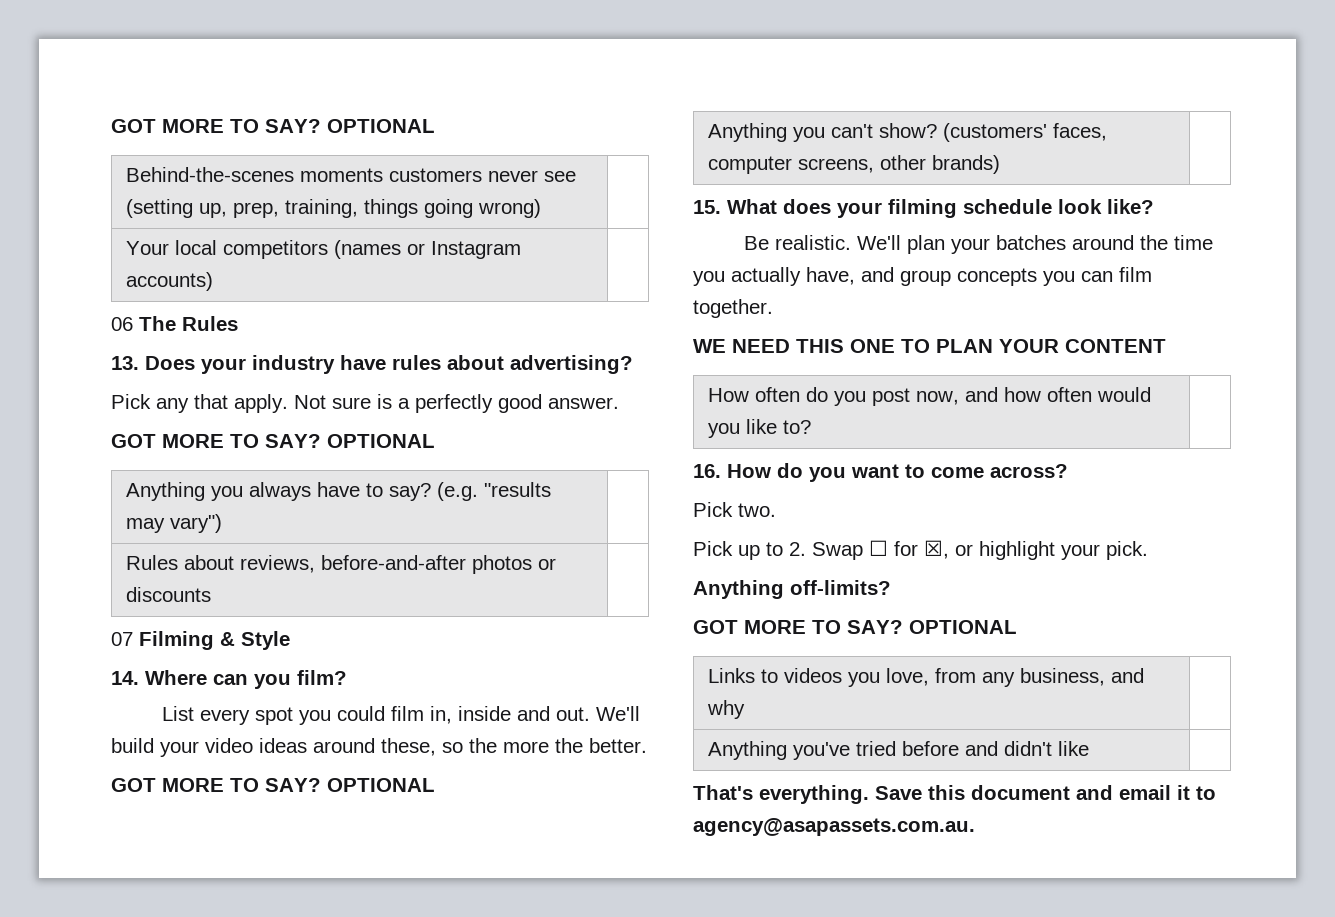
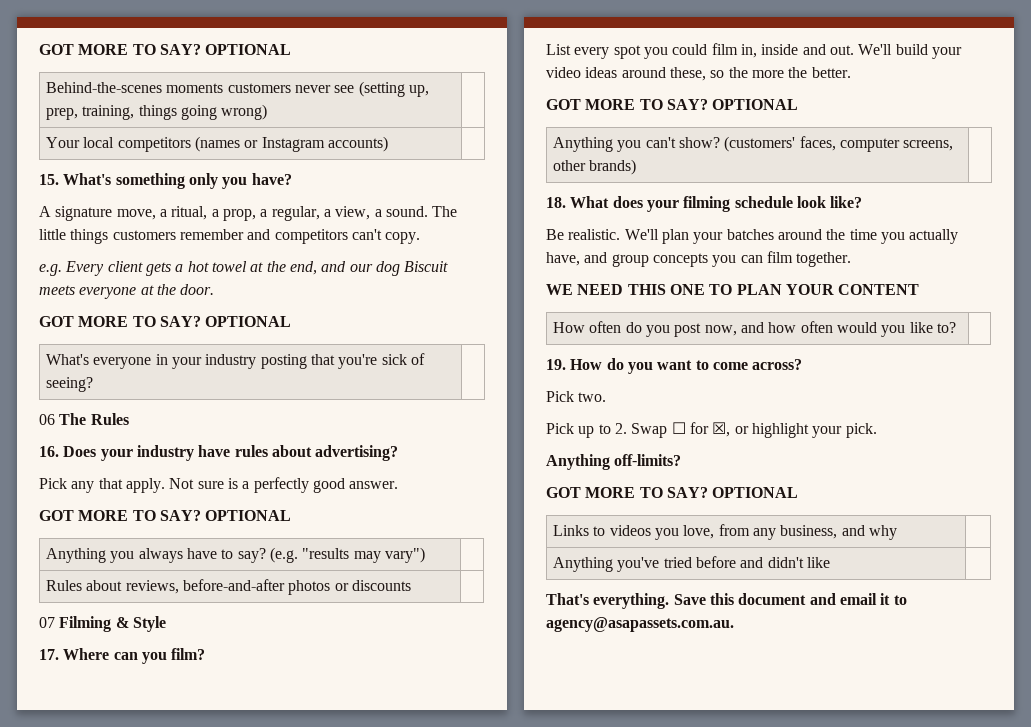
+ 15. What's something only you have?
+ A signature move, a ritual, a prop, a regular, a view, a sound. The little things customers remember and competitors can't copy.
+ e.g. Every client gets a hot towel at the end, and our dog Biscuit meets everyone at the door.
+ GOT MORE TO SAY? OPTIONAL
+ What's everyone in your industry posting that you're sick of seeing? |
- 13. Does your industry have rules about advertising?
+ 16. Does your industry have rules about advertising?
- 14. Where can you film?
+ 17. Where can you film?
- 15. What does your filming schedule look like?
+ 18. What does your filming schedule look like?
- 16. How do you want to come across?
+ 19. How do you want to come across?

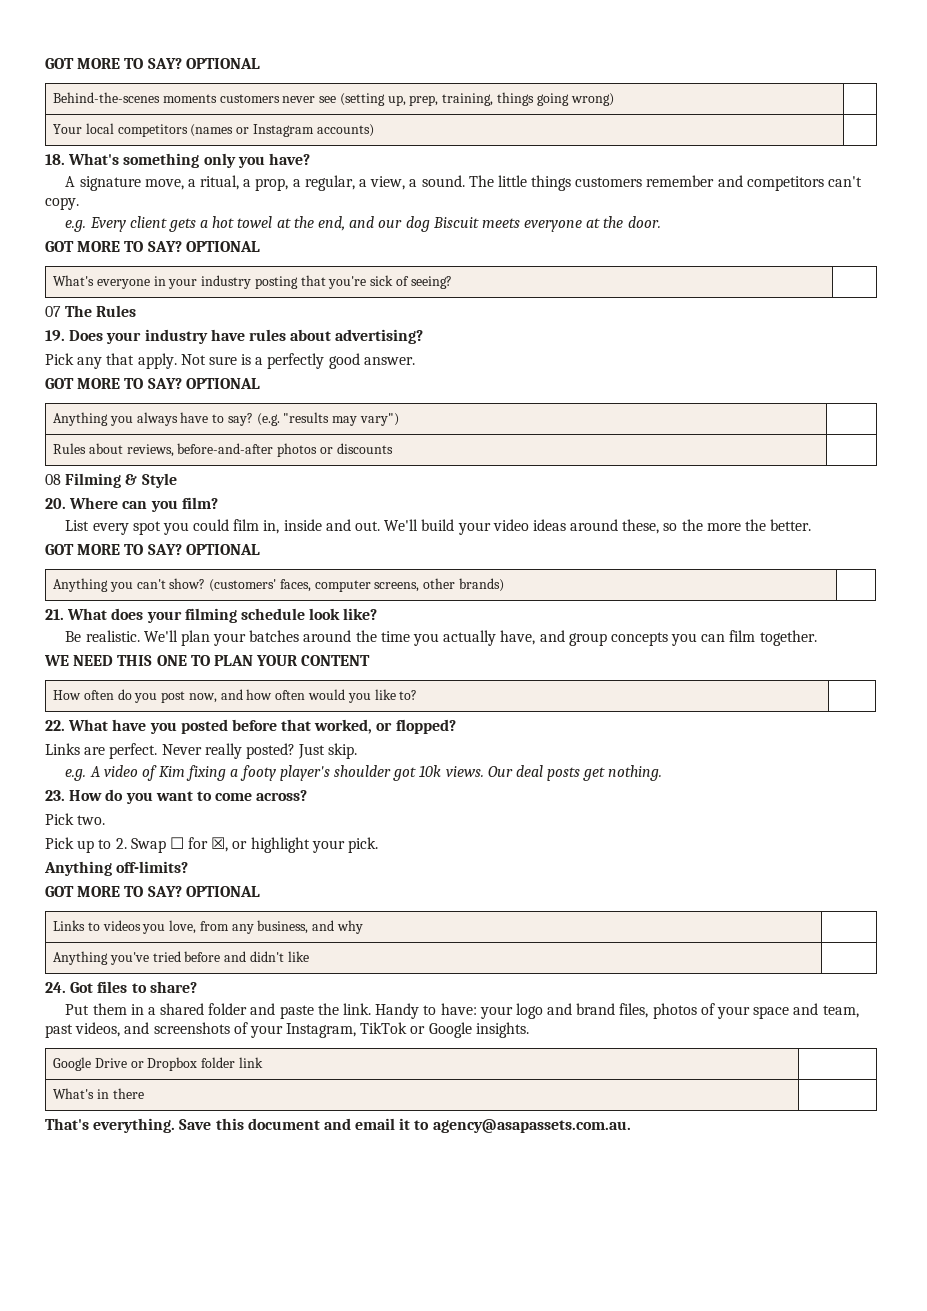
- 15. What's something only you have?
+ 18. What's something only you have?
- 06 The Rules
+ 07 The Rules
- 16. Does your industry have rules about advertising?
+ 19. Does your industry have rules about advertising?
- 07 Filming & Style
+ 08 Filming & Style
- 17. Where can you film?
+ 20. Where can you film?
- 18. What does your filming schedule look like?
+ 21. What does your filming schedule look like?
- 19. How do you want to come across?
+ 22. What have you posted before that worked, or flopped?
+ Links are perfect. Never really posted? Just skip.
+ e.g. A video of Kim fixing a footy player's shoulder got 10k views. Our deal posts get nothing.
+ 23. How do you want to come across?
+ 24. Got files to share?
+ Put them in a shared folder and paste the link. Handy to have: your logo and brand files, photos of your space and team, past videos, and screenshots of your Instagram, TikTok or Google insights.
+ Google Drive or Dropbox folder link |
+ What's in there |

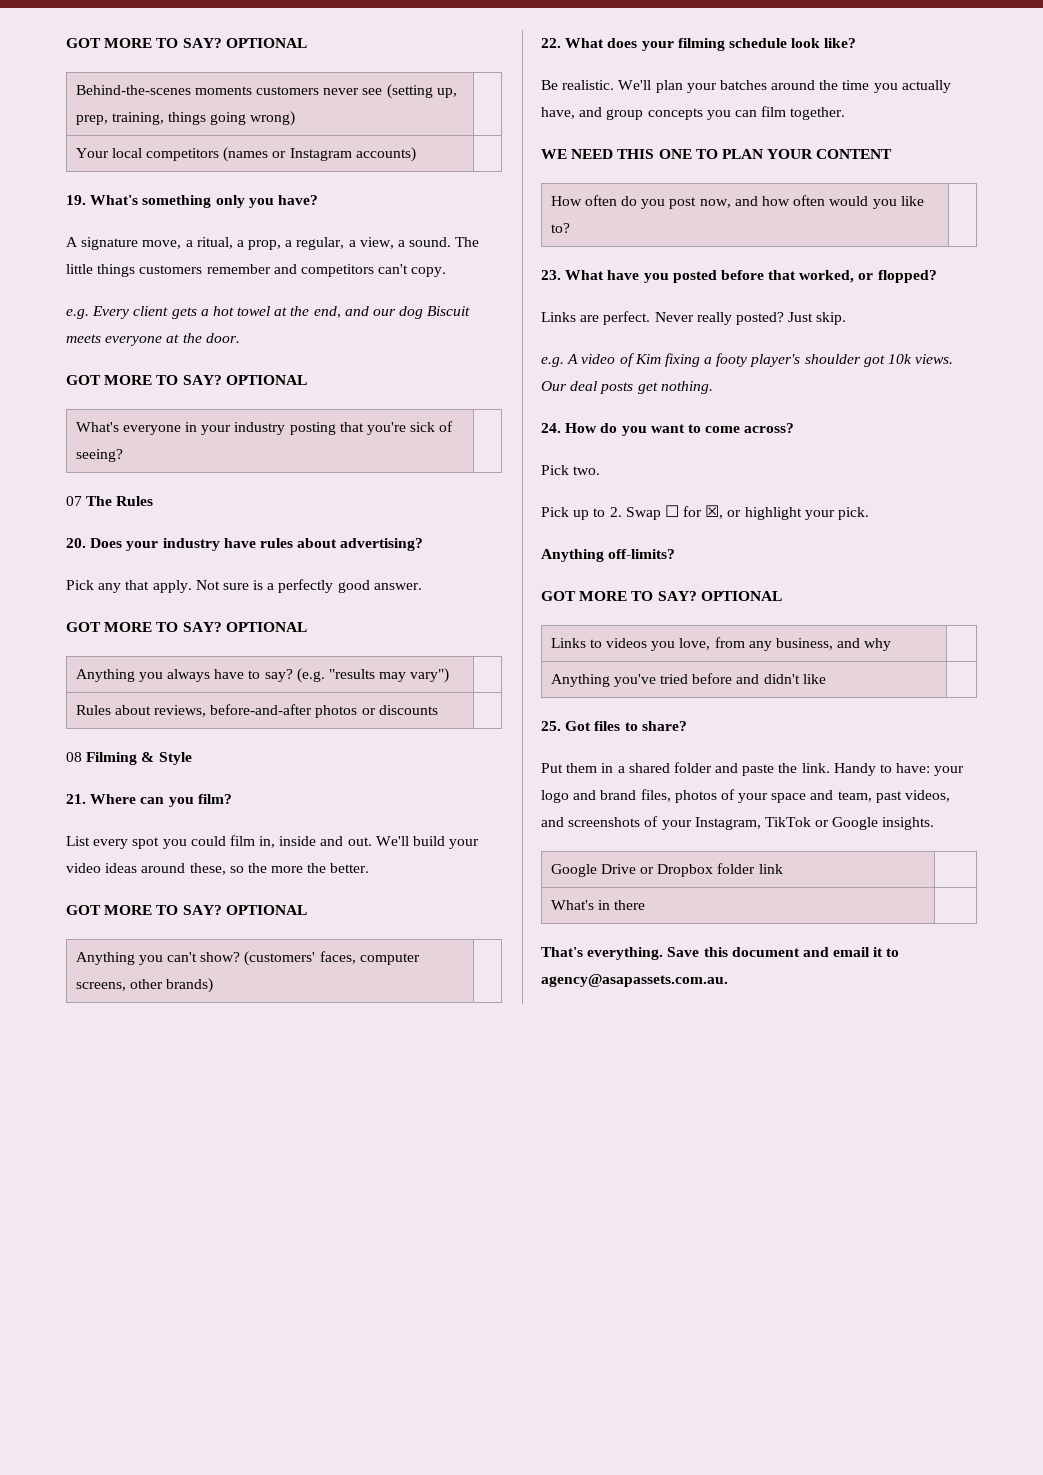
- 18. What's something only you have?
+ 19. What's something only you have?
- 19. Does your industry have rules about advertising?
+ 20. Does your industry have rules about advertising?
- 20. Where can you film?
+ 21. Where can you film?
- 21. What does your filming schedule look like?
+ 22. What does your filming schedule look like?
- 22. What have you posted before that worked, or flopped?
+ 23. What have you posted before that worked, or flopped?
- 23. How do you want to come across?
+ 24. How do you want to come across?
- 24. Got files to share?
+ 25. Got files to share?

